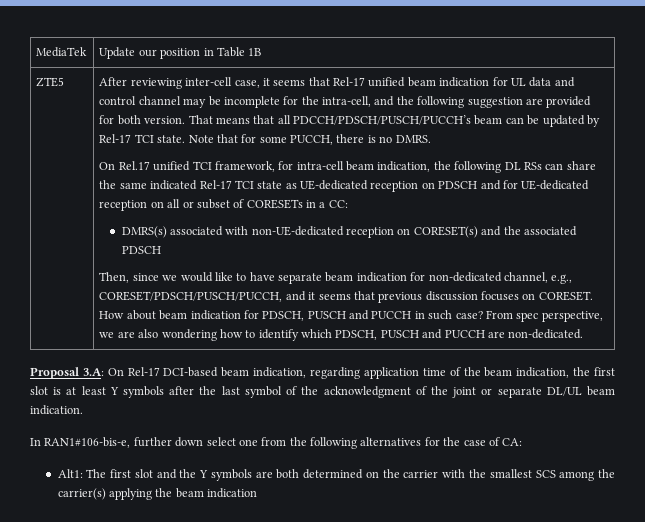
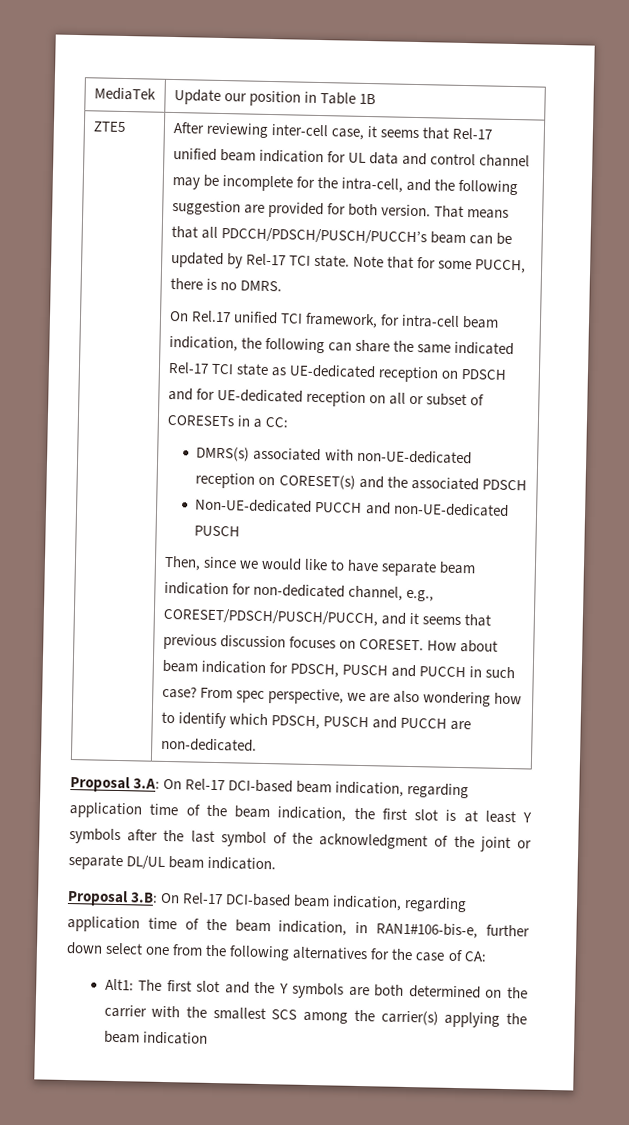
- On Rel.17 unified TCI framework, for intra-cell beam indication, the following DL RSs can share the same indicated Rel-17 TCI state as UE-dedicated reception on PDSCH and for UE-dedicated reception on all or subset of CORESETs in a CC:
+ On Rel.17 unified TCI framework, for intra-cell beam indication, the following can share the same indicated Rel-17 TCI state as UE-dedicated reception on PDSCH and for UE-dedicated reception on all or subset of CORESETs in a CC:
+ Non-UE-dedicated PUCCH and non-UE-dedicated PUSCH
- In RAN1#106-bis-e, further down select one from the following alternatives for the case of CA:
+ Proposal 3.B: On Rel-17 DCI-based beam indication, regarding application time of the beam indication, in RAN1#106-bis-e, further down select one from the following alternatives for the case of CA:

